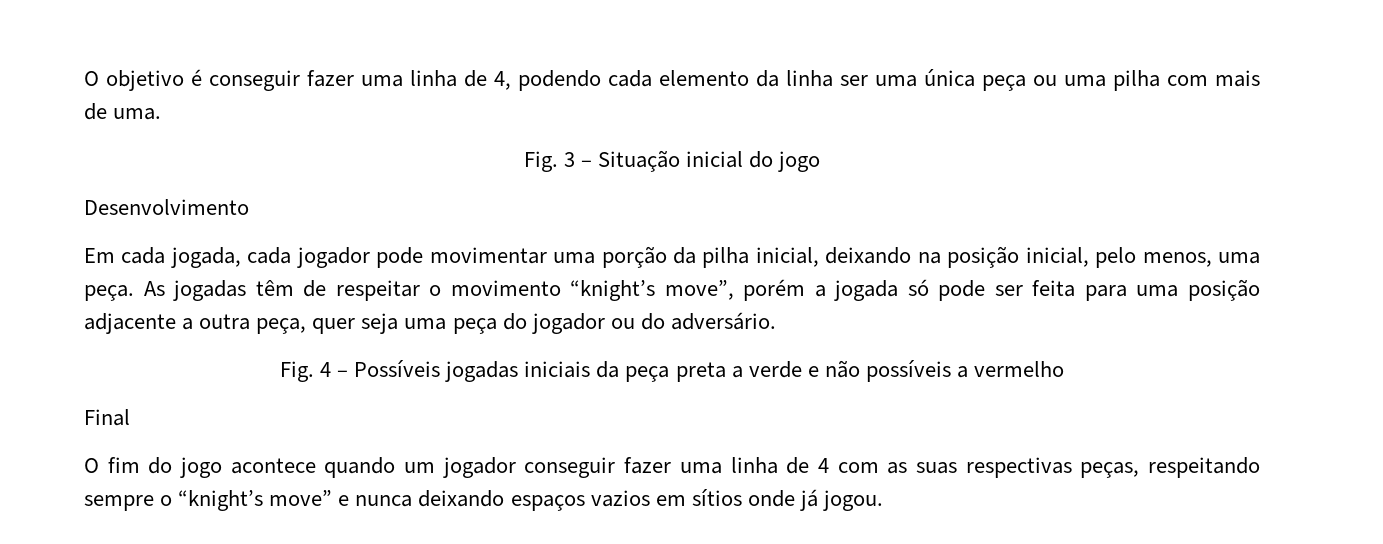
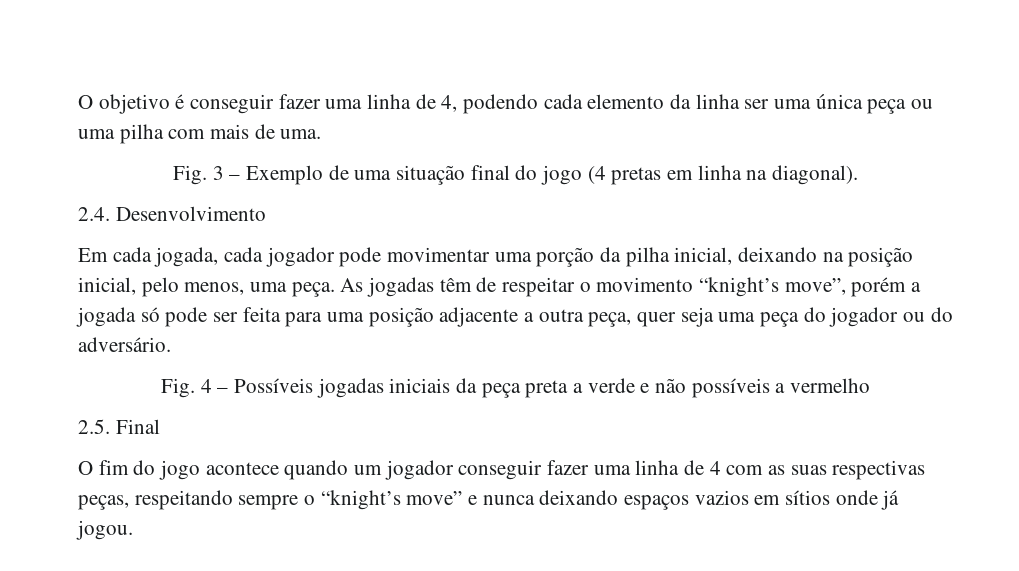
- Fig. 3 – Situação inicial do jogo
- Desenvolvimento
+ Fig. 3 – Exemplo de uma situação final do jogo (4 pretas em linha na diagonal).
+ 2.4. Desenvolvimento
- Final
+ 2.5. Final

